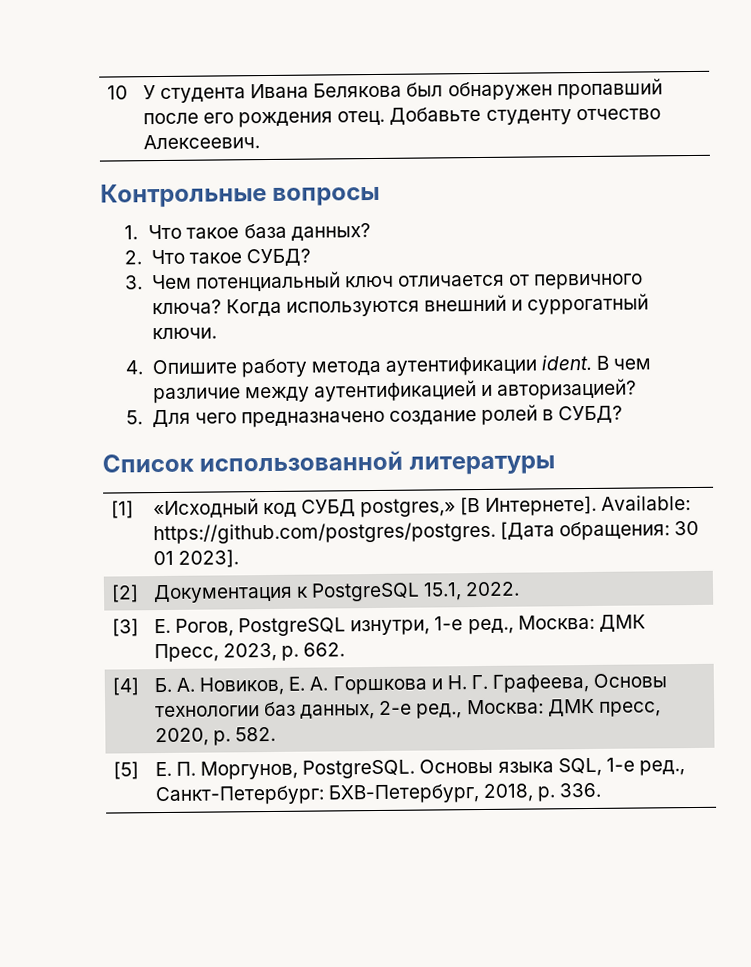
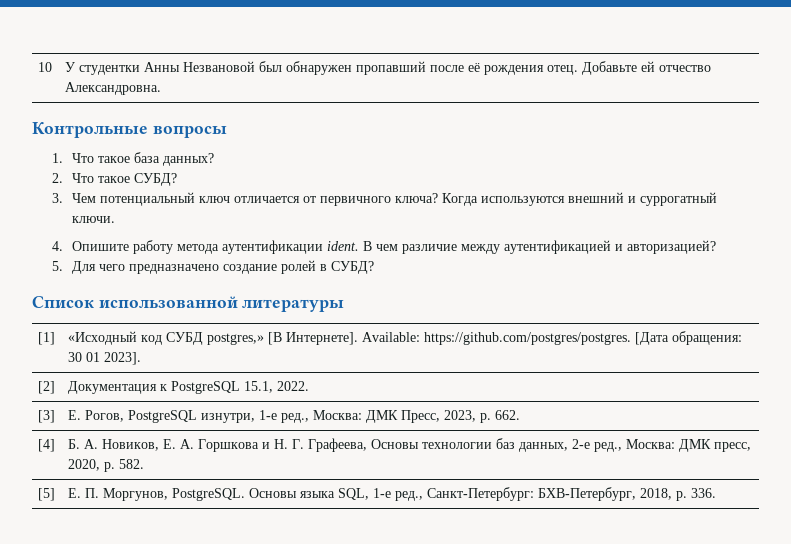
- 10 | У студента Ивана Белякова был обнаружен пропавший после его рождения отец. Добавьте студенту отчество Алексеевич.
+ 10 | У студентки Анны Незвановой был обнаружен пропавший после её рождения отец. Добавьте ей отчество Александровна.

